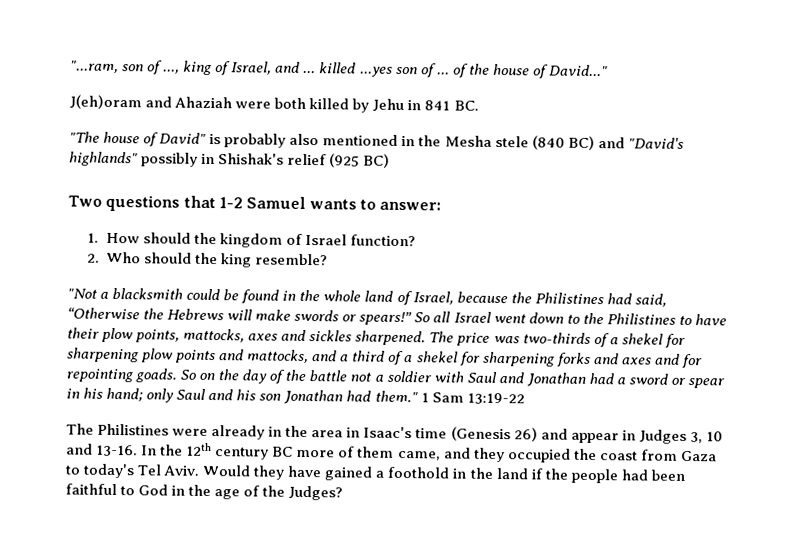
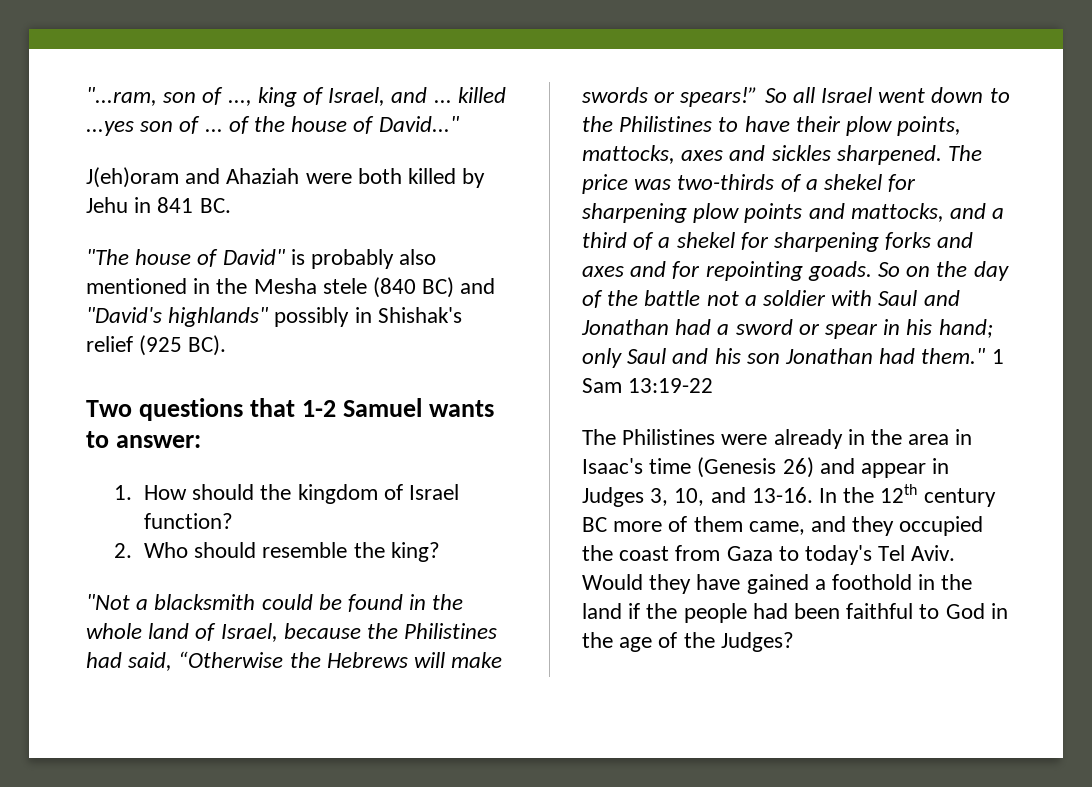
- "The house of David" is probably also mentioned in the Mesha stele (840 BC) and "David's highlands" possibly in Shishak's relief (925 BC)
+ "The house of David" is probably also mentioned in the Mesha stele (840 BC) and "David's highlands" possibly in Shishak's relief (925 BC).
- 2. Who should the king resemble?
+ 2. Who should resemble the king?
- The Philistines were already in the area in Isaac's time (Genesis 26) and appear in Judges 3, 10 and 13-16.
+ The Philistines were already in the area in Isaac's time (Genesis 26) and appear in Judges 3, 10, and 13-16.

